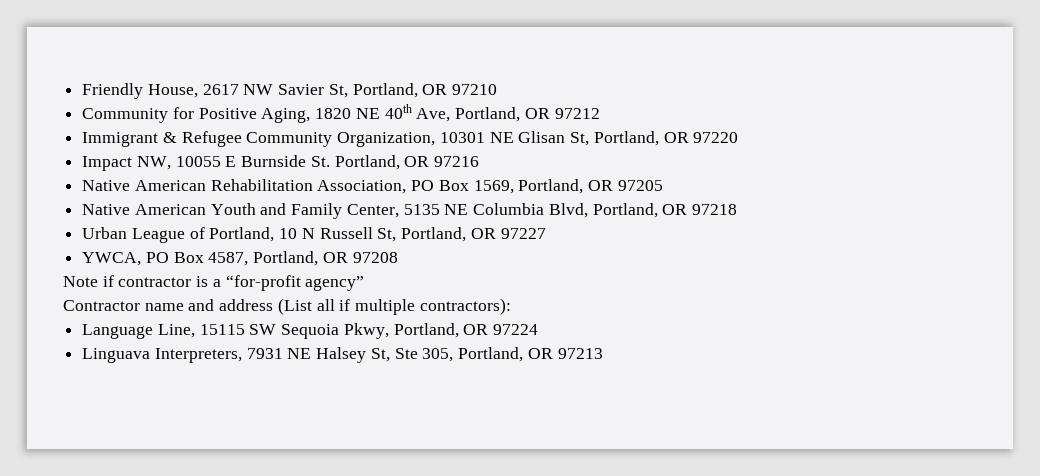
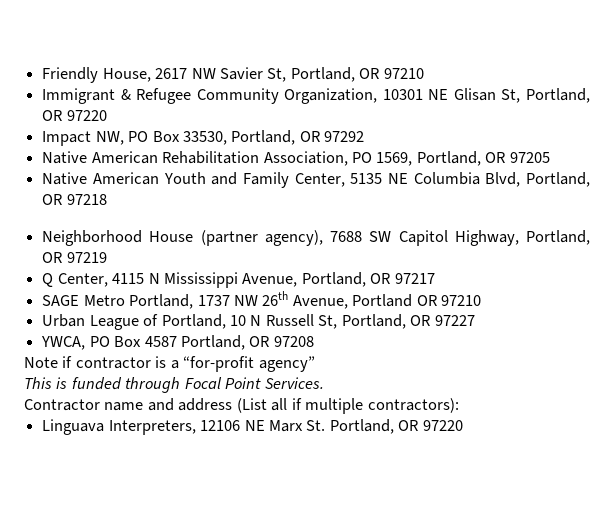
- Community for Positive Aging, 1820 NE 40th Ave, Portland, OR 97212
- Impact NW, 10055 E Burnside St. Portland, OR 97216
+ Impact NW, PO Box 33530, Portland, OR 97292
- Native American Rehabilitation Association, PO Box 1569, Portland, OR 97205
+ Native American Rehabilitation Association, PO 1569, Portland, OR 97205
+ Neighborhood House (partner agency), 7688 SW Capitol Highway, Portland, OR 97219
+ Q Center, 4115 N Mississippi Avenue, Portland, OR 97217
+ SAGE Metro Portland, 1737 NW 26th Avenue, Portland OR 97210
- YWCA, PO Box 4587, Portland, OR 97208
+ YWCA, PO Box 4587 Portland, OR 97208
+ This is funded through Focal Point Services.
- Language Line, 15115 SW Sequoia Pkwy, Portland, OR 97224
- Linguava Interpreters, 7931 NE Halsey St, Ste 305, Portland, OR 97213
+ Linguava Interpreters, 12106 NE Marx St. Portland, OR 97220

